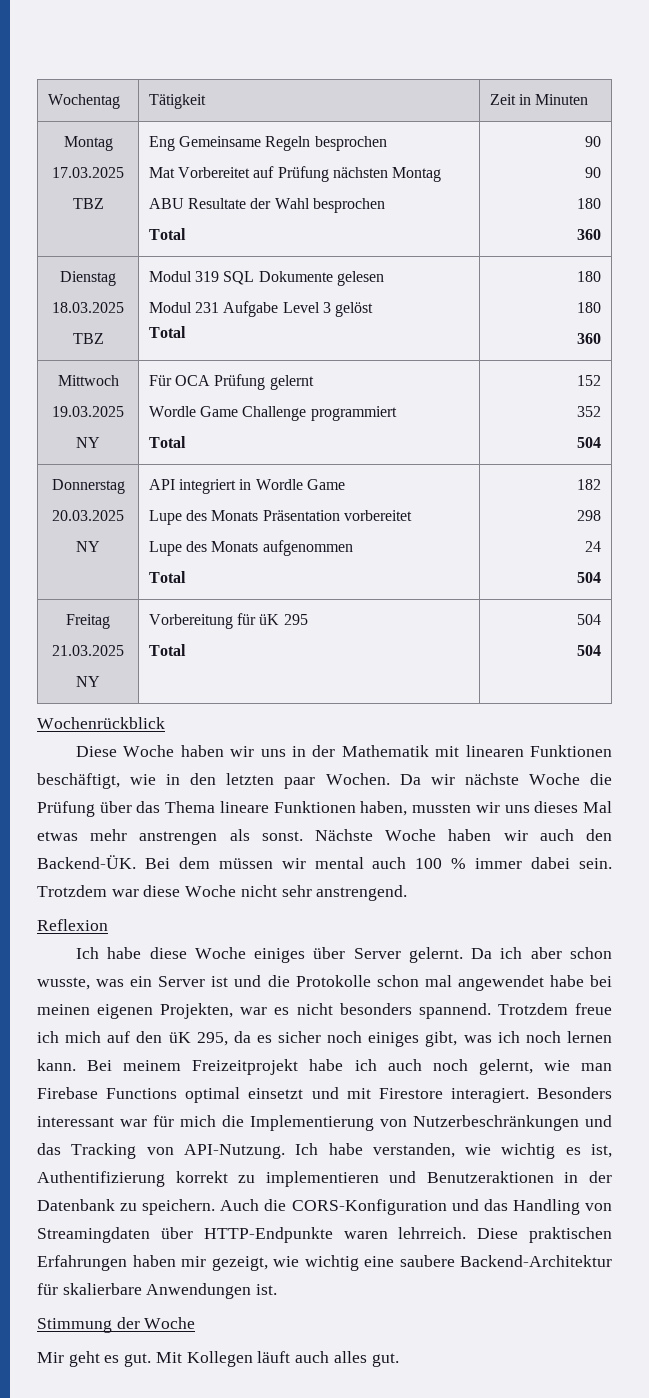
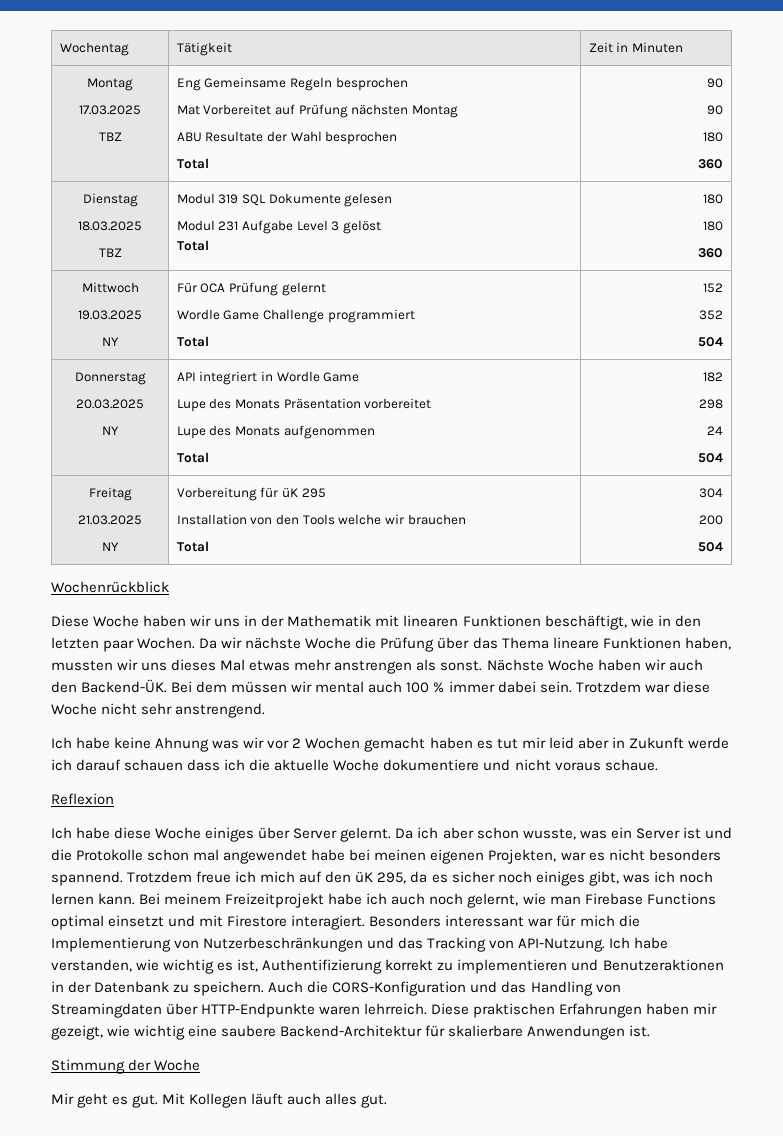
  Freitag
  21.03.2025
  NY | Vorbereitung für üK 295
- Total | 504
+ Installation von den Tools welche wir brauchen
+ Total | 304
+ 200
+ Ich habe keine Ahnung was wir vor 2 Wochen gemacht haben es tut mir leid aber in Zukunft werde ich darauf schauen dass ich die aktuelle Woche dokumentiere und nicht voraus schaue.

